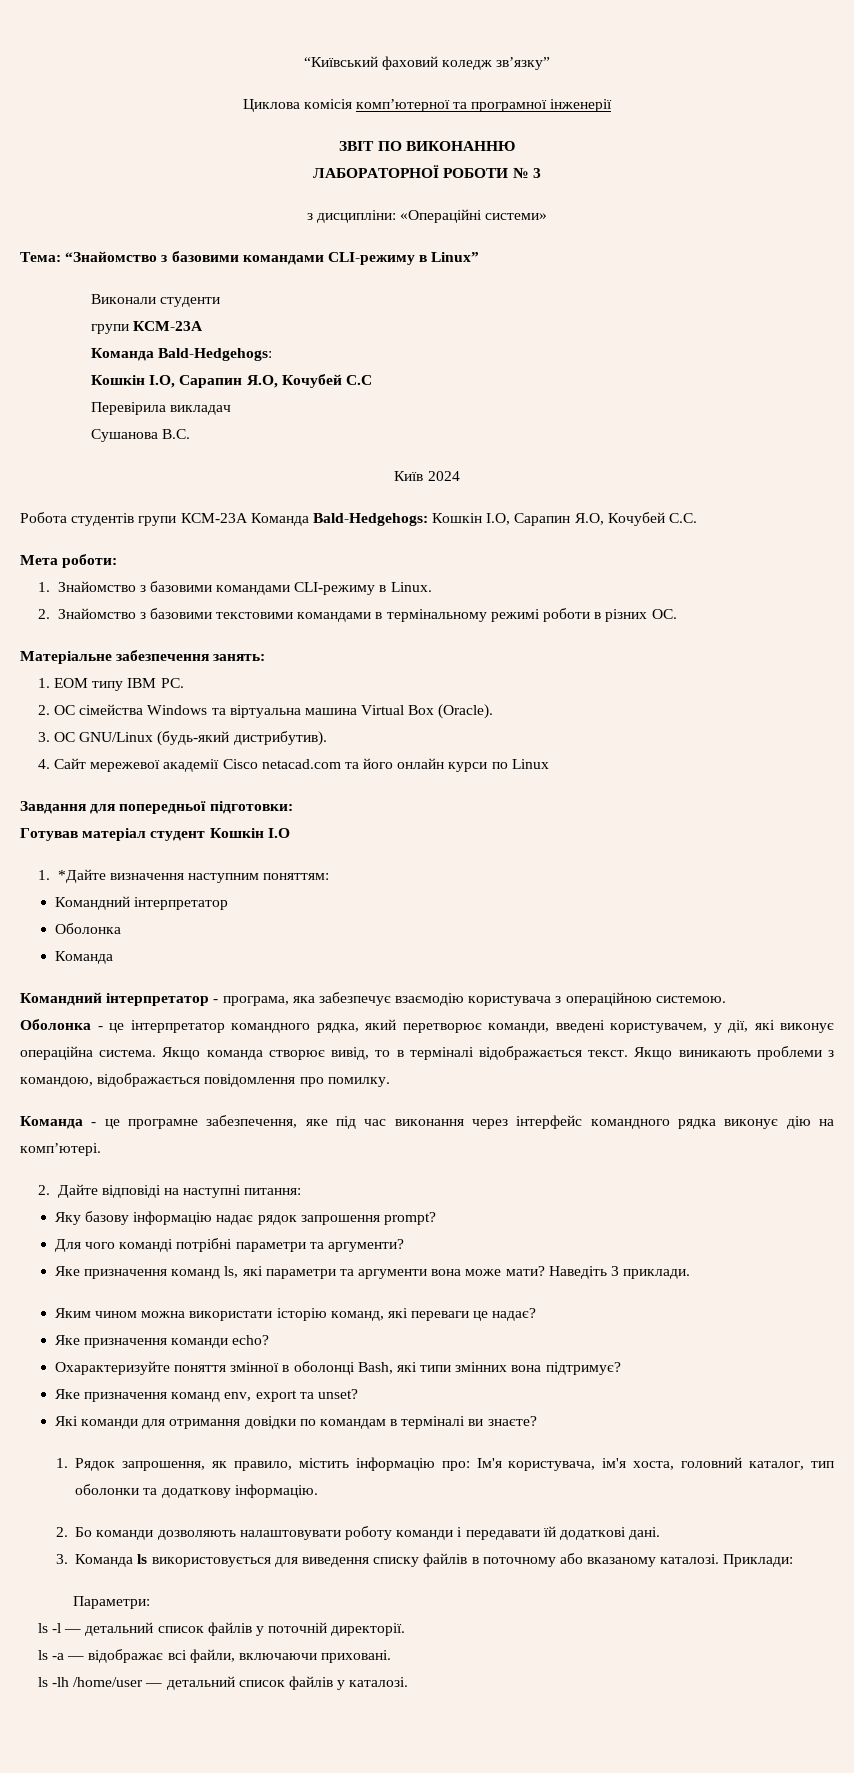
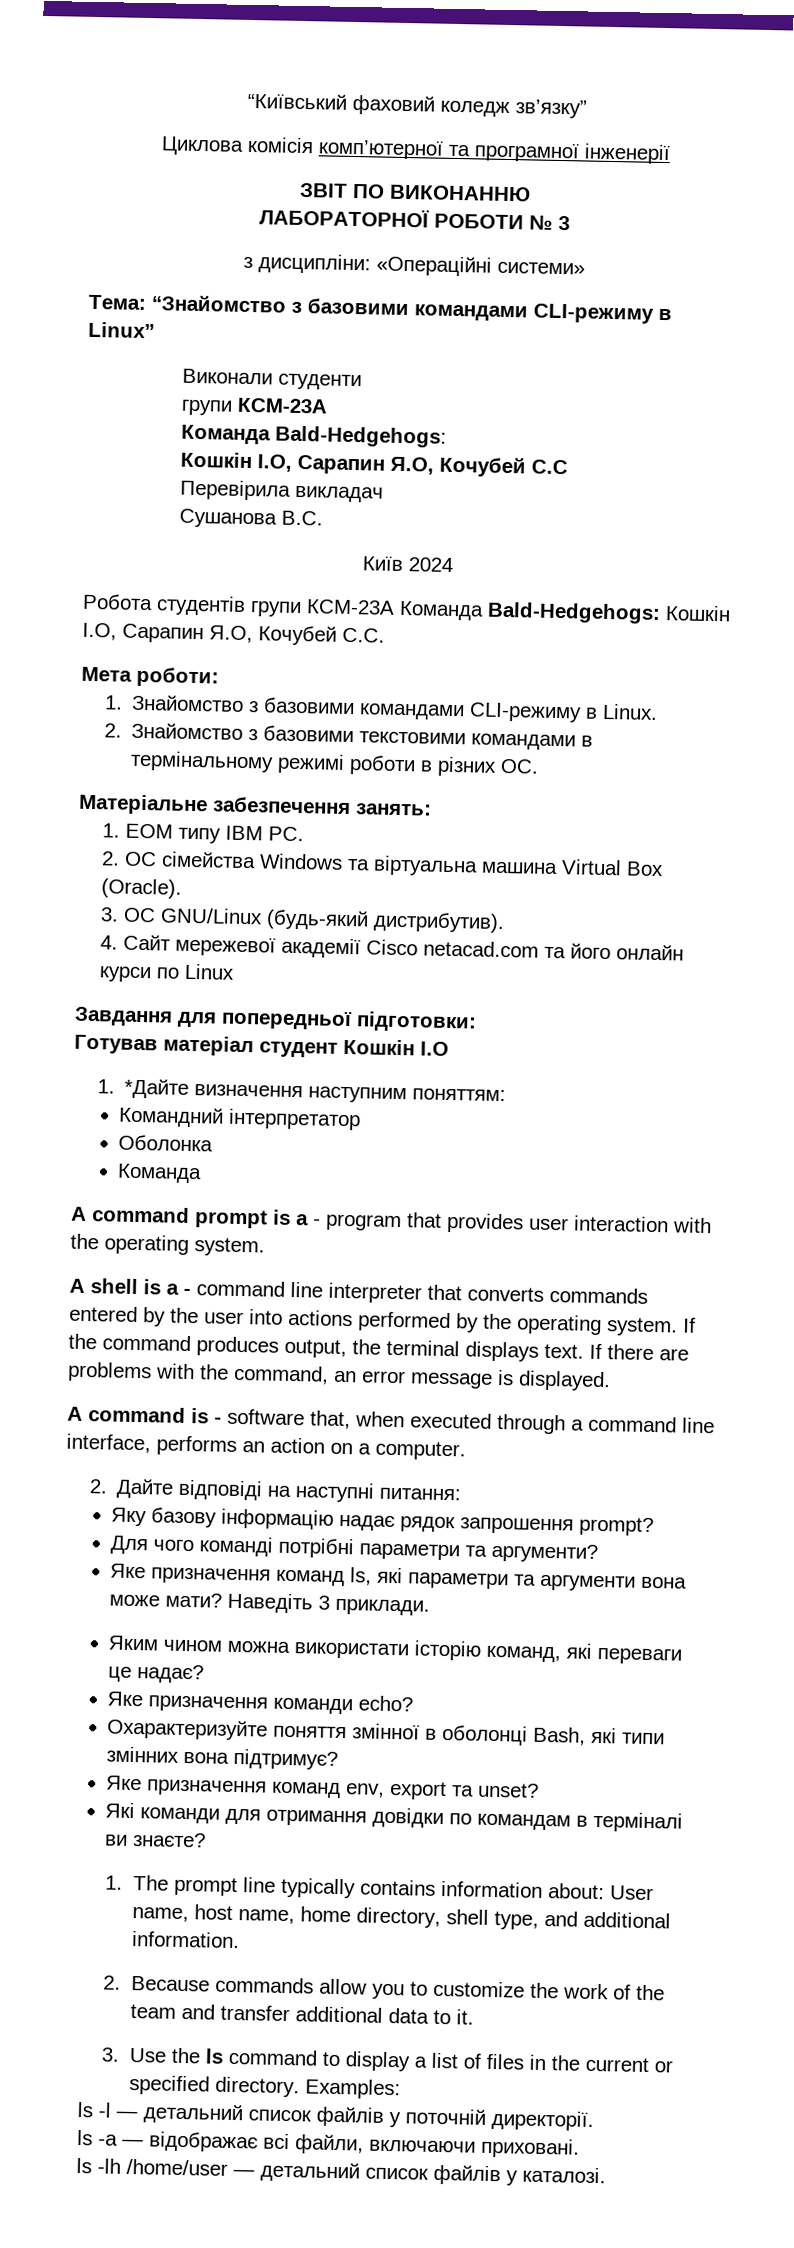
- Командний інтерпретатор - програма, яка забезпечує взаємодію користувача з операційною системою.
- Оболонка - це інтерпретатор командного рядка, який перетворює команди, введені користувачем, у дії, які виконує операційна система. Якщо команда створює вивід, то в терміналі відображається текст. Якщо виникають проблеми з командою, відображається повідомлення про помилку.
- Команда - це програмне забезпечення, яке під час виконання через інтерфейс командного рядка виконує дію на комп’ютері.
+ A command prompt is a - program that provides user interaction with the operating system.
+ A shell is a - command line interpreter that converts commands entered by the user into actions performed by the operating system. If the command produces output, the terminal displays text. If there are problems with the command, an error message is displayed.
+ A command is - software that, when executed through a command line interface, performs an action on a computer.
- 1. Рядок запрошення, як правило, містить інформацію про: Ім'я користувача, ім'я хоста, головний каталог, тип оболонки та додаткову інформацію.
- 2. Бо команди дозволяють налаштовувати роботу команди і передавати їй додаткові дані.
- 3. Команда ls використовується для виведення списку файлів в поточному або вказаному каталозі. Приклади:
- Параметри:
+ 1. The prompt line typically contains information about: User name, host name, home directory, shell type, and additional information.
+ 2. Because commands allow you to customize the work of the team and transfer additional data to it.
+ 3. Use the ls command to display a list of files in the current or specified directory. Examples:

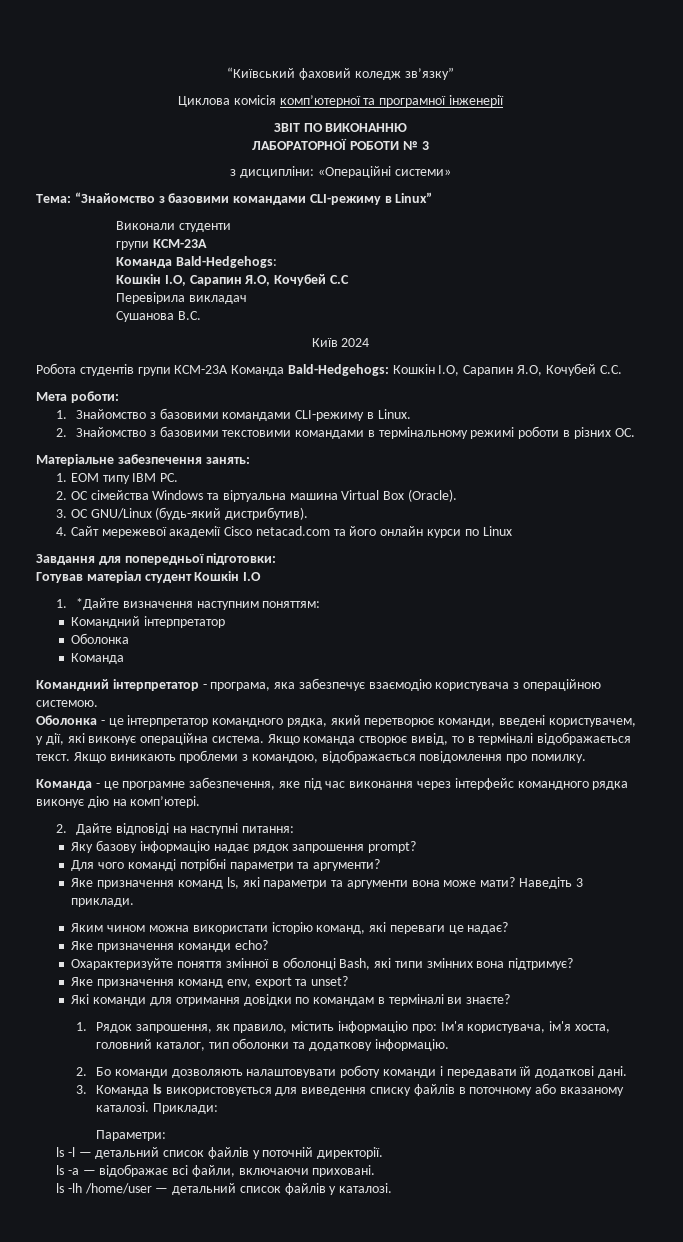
- A command prompt is a - program that provides user interaction with the operating system.
- A shell is a - command line interpreter that converts commands entered by the user into actions performed by the operating system. If the command produces output, the terminal displays text. If there are problems with the command, an error message is displayed.
- A command is - software that, when executed through a command line interface, performs an action on a computer.
+ Командний інтерпретатор - програма, яка забезпечує взаємодію користувача з операційною системою.
+ Оболонка - це інтерпретатор командного рядка, який перетворює команди, введені користувачем, у дії, які виконує операційна система. Якщо команда створює вивід, то в терміналі відображається текст. Якщо виникають проблеми з командою, відображається повідомлення про помилку.
+ Команда - це програмне забезпечення, яке під час виконання через інтерфейс командного рядка виконує дію на комп’ютері.
- 1. The prompt line typically contains information about: User name, host name, home directory, shell type, and additional information.
- 2. Because commands allow you to customize the work of the team and transfer additional data to it.
- 3. Use the ls command to display a list of files in the current or specified directory. Examples:
+ 1. Рядок запрошення, як правило, містить інформацію про: Ім'я користувача, ім'я хоста, головний каталог, тип оболонки та додаткову інформацію.
+ 2. Бо команди дозволяють налаштовувати роботу команди і передавати їй додаткові дані.
+ 3. Команда ls використовується для виведення списку файлів в поточному або вказаному каталозі. Приклади:
+ Параметри:

